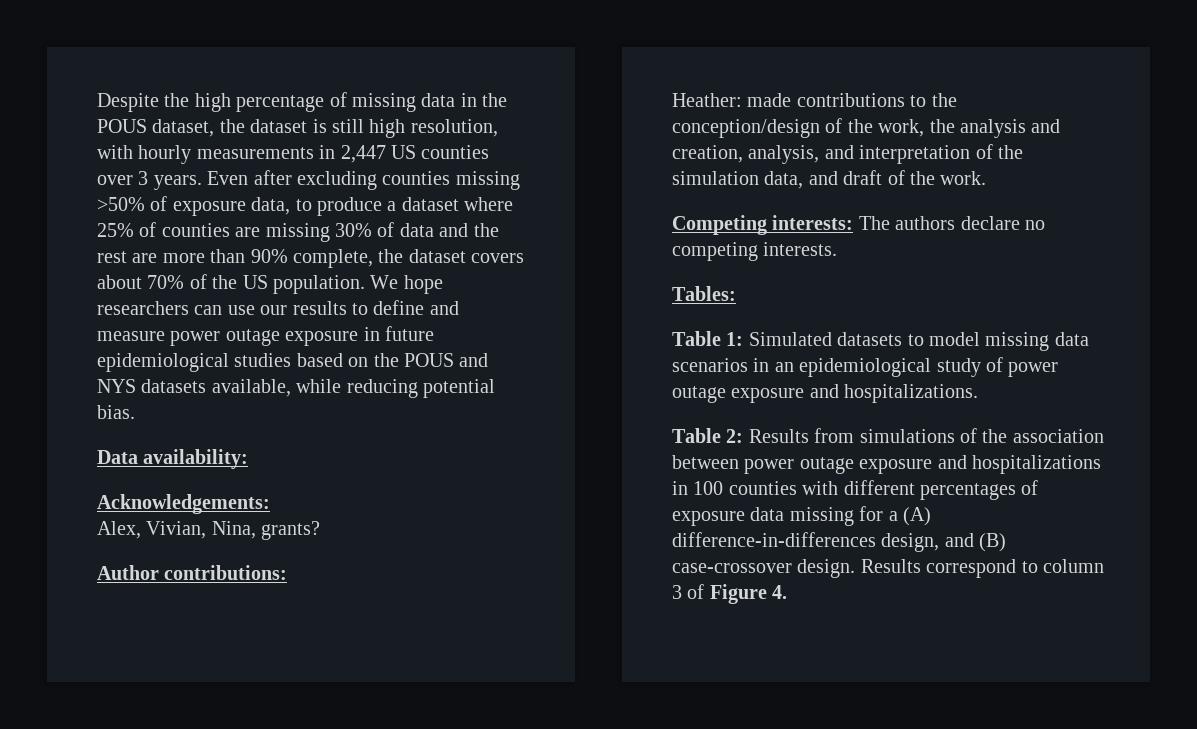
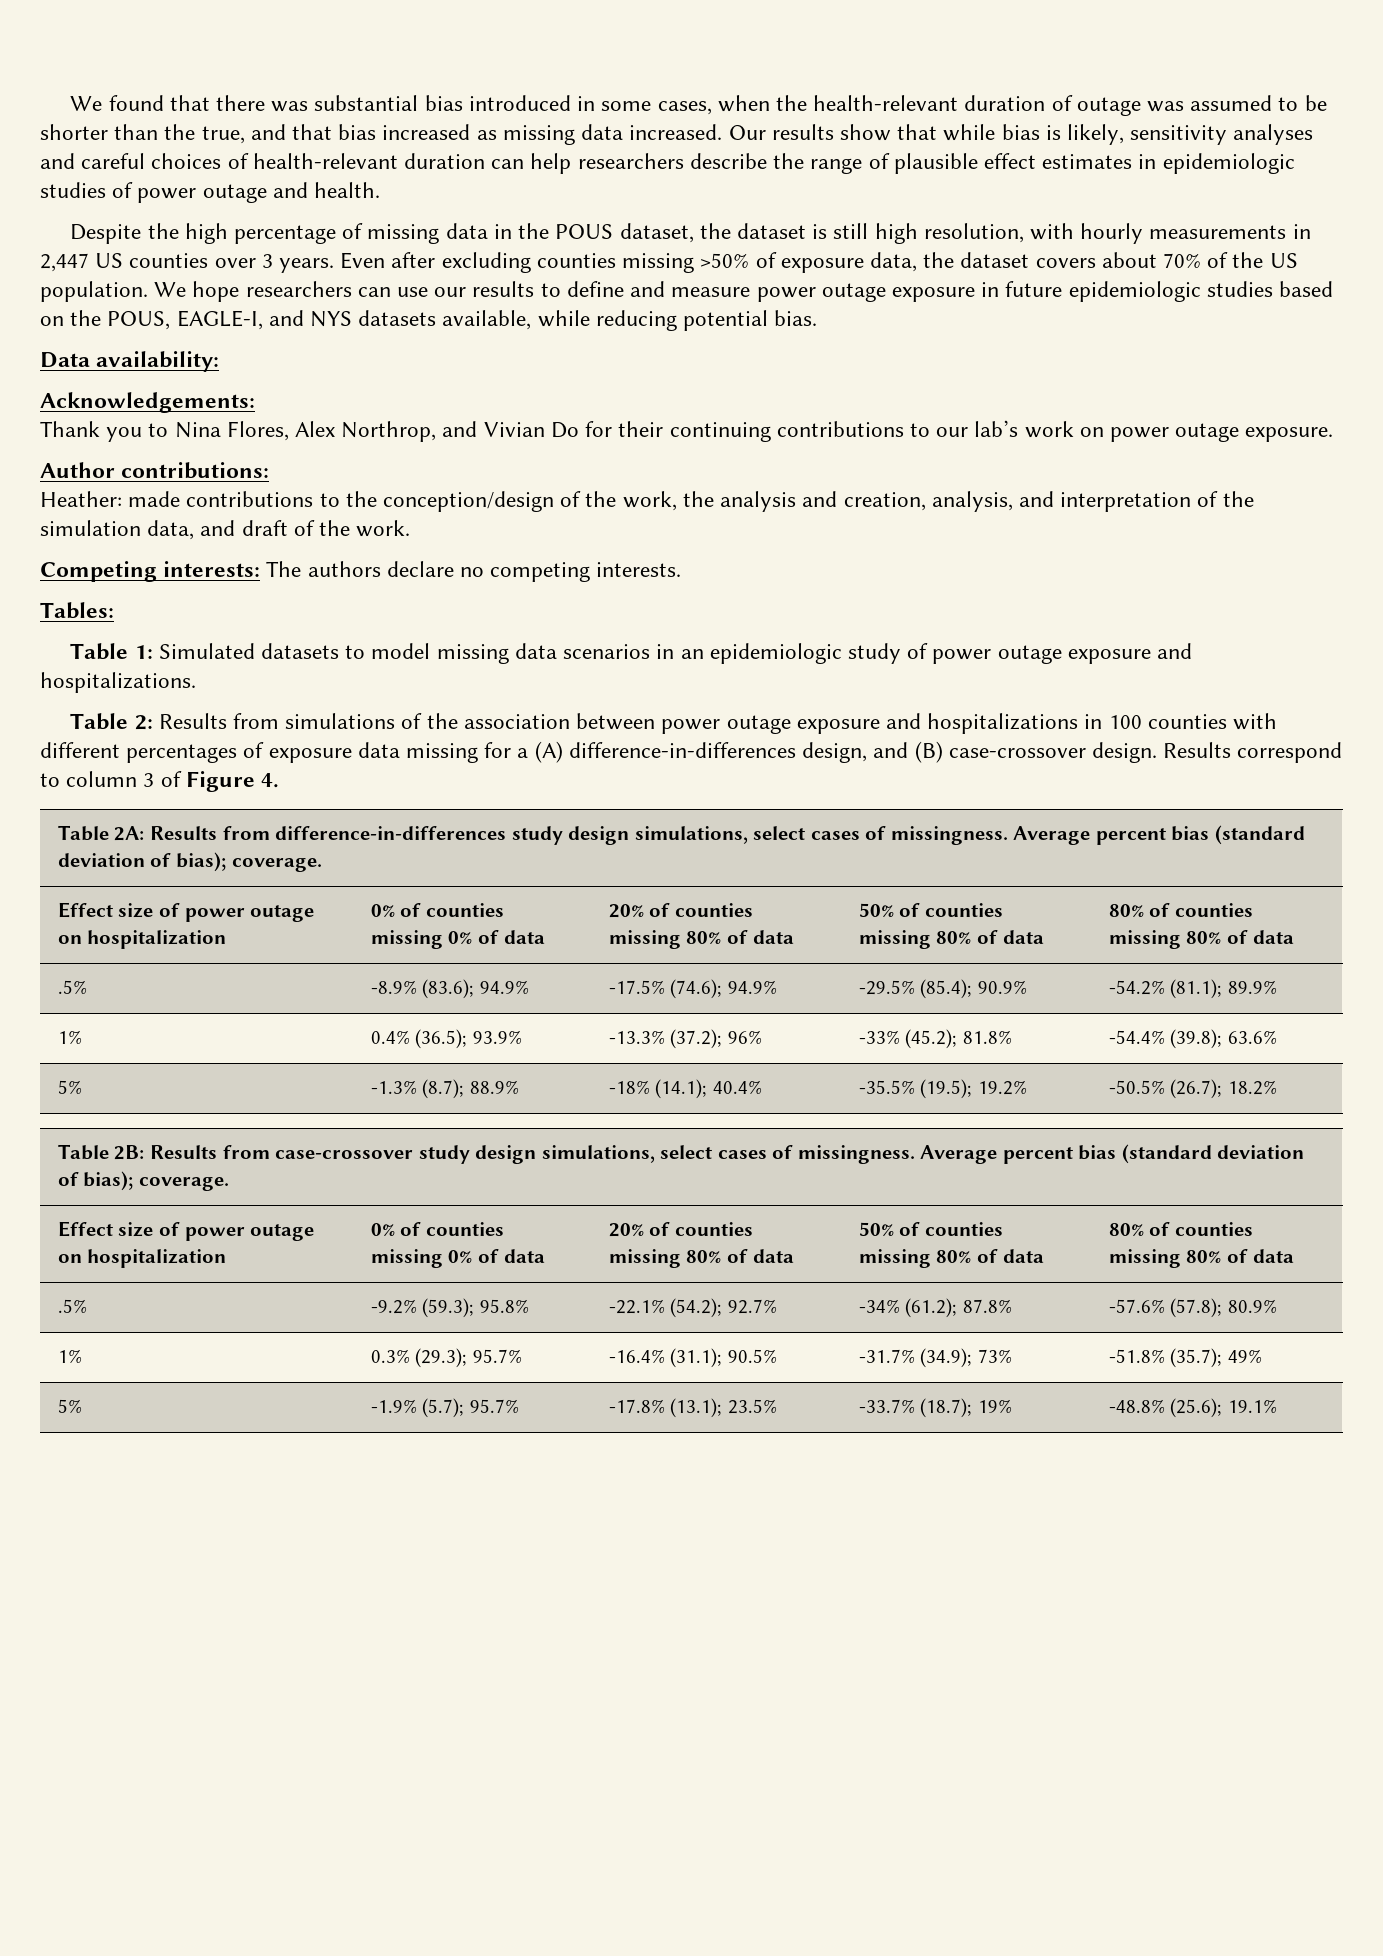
+ We found that there was substantial bias introduced in some cases, when the health-relevant duration of outage was assumed to be shorter than the true, and that bias increased as missing data increased. Our results show that while bias is likely, sensitivity analyses and careful choices of health-relevant duration can help researchers describe the range of plausible effect estimates in epidemiologic studies of power outage and health.
- Even after excluding counties missing >50% of exposure data, to produce a dataset where 25% of counties are missing 30% of data and the rest are more than 90% complete, the dataset covers about 70% of the US population.
+ Even after excluding counties missing >50% of exposure data, the dataset covers about 70% of the US population.
- We hope researchers can use our results to define and measure power outage exposure in future epidemiological studies based on the POUS and NYS datasets available, while reducing potential bias.
+ We hope researchers can use our results to define and measure power outage exposure in future epidemiologic studies based on the POUS, EAGLE-I, and NYS datasets available, while reducing potential bias.
- Alex, Vivian, Nina, grants?
+ Thank you to Nina Flores, Alex Northrop, and Vivian Do for their continuing contributions to our lab’s work on power outage exposure.
- Table 1: Simulated datasets to model missing data scenarios in an epidemiological study of power outage exposure and hospitalizations.
+ Table 1: Simulated datasets to model missing data scenarios in an epidemiologic study of power outage exposure and hospitalizations.
+ Table 2A: Results from difference-in-differences study design simulations, select cases of missingness. Average percent bias (standard deviation of bias); coverage.
+ Effect size of power outage on hospitalization | 0% of counties missing 0% of data | 20% of counties missing 80% of data | 50% of counties missing 80% of data | 80% of counties missing 80% of data
+ .5% | -8.9% (83.6); 94.9% | -17.5% (74.6); 94.9% | -29.5% (85.4); 90.9% | -54.2% (81.1); 89.9%
+ 1% | 0.4% (36.5); 93.9% | -13.3% (37.2); 96% | -33% (45.2); 81.8% | -54.4% (39.8); 63.6%
+ 5% | -1.3% (8.7); 88.9% | -18% (14.1); 40.4% | -35.5% (19.5); 19.2% | -50.5% (26.7); 18.2%
+ Table 2B: Results from case-crossover study design simulations, select cases of missingness. Average percent bias (standard deviation of bias); coverage.
+ Effect size of power outage on hospitalization | 0% of counties missing 0% of data | 20% of counties missing 80% of data | 50% of counties missing 80% of data | 80% of counties missing 80% of data
+ .5% | -9.2% (59.3); 95.8% | -22.1% (54.2); 92.7% | -34% (61.2); 87.8% | -57.6% (57.8); 80.9%
+ 1% | 0.3% (29.3); 95.7% | -16.4% (31.1); 90.5% | -31.7% (34.9); 73% | -51.8% (35.7); 49%
+ 5% | -1.9% (5.7); 95.7% | -17.8% (13.1); 23.5% | -33.7% (18.7); 19% | -48.8% (25.6); 19.1%

